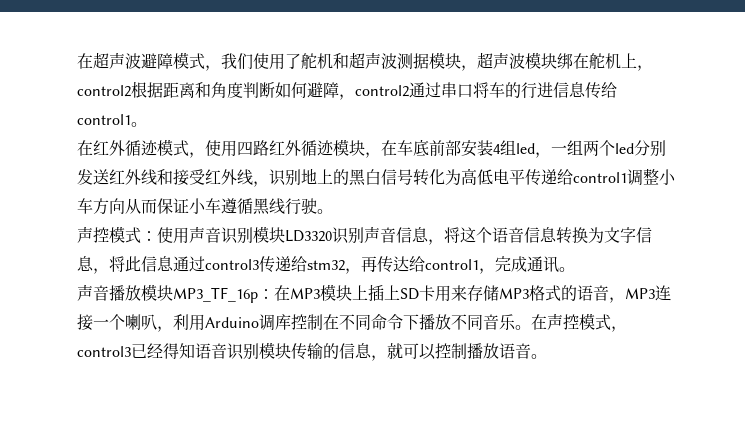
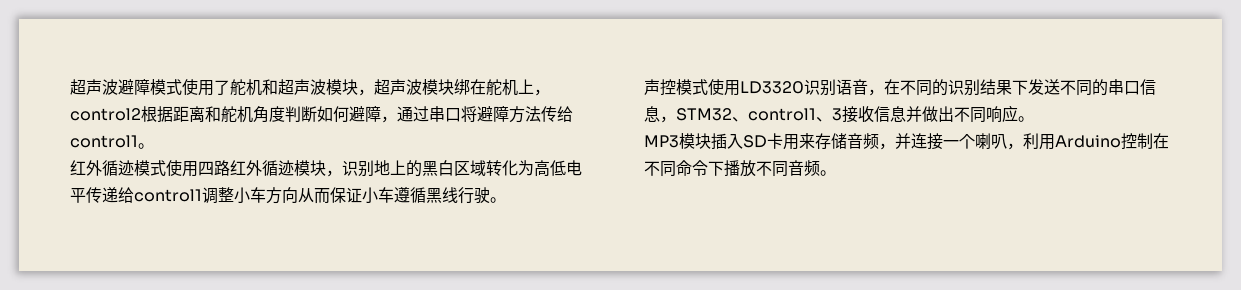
- 在超声波避障模式，我们使用了舵机和超声波测据模块，超声波模块绑在舵机上，control2根据距离和角度判断如何避障，control2通过串口将车的行进信息传给control1。
+ 超声波避障模式使用了舵机和超声波模块，超声波模块绑在舵机上，control2根据距离和舵机角度判断如何避障，通过串口将避障方法传给control1。
- 在红外循迹模式，使用四路红外循迹模块，在车底前部安装4组led，一组两个led分别发送红外线和接受红外线，识别地上的黑白信号转化为高低电平传递给control1调整小车方向从而保证小车遵循黑线行驶。
+ 红外循迹模式使用四路红外循迹模块，识别地上的黑白区域转化为高低电平传递给control1调整小车方向从而保证小车遵循黑线行驶。
- 声控模式：使用声音识别模块LD3320识别声音信息，将这个语音信息转换为文字信息，将此信息通过control3传递给stm32，再传达给control1，完成通讯。
- 声音播放模块MP3_TF_16p：在MP3模块上插上SD卡用来存储MP3格式的语音，MP3连接一个喇叭，利用Arduino调库控制在不同命令下播放不同音乐。在声控模式，control3已经得知语音识别模块传输的信息，就可以控制播放语音。
+ 声控模式使用LD3320识别语音，在不同的识别结果下发送不同的串口信息，STM32、control1、3接收信息并做出不同响应。
+ MP3模块插入SD卡用来存储音频，并连接一个喇叭，利用Arduino控制在不同命令下播放不同音频。

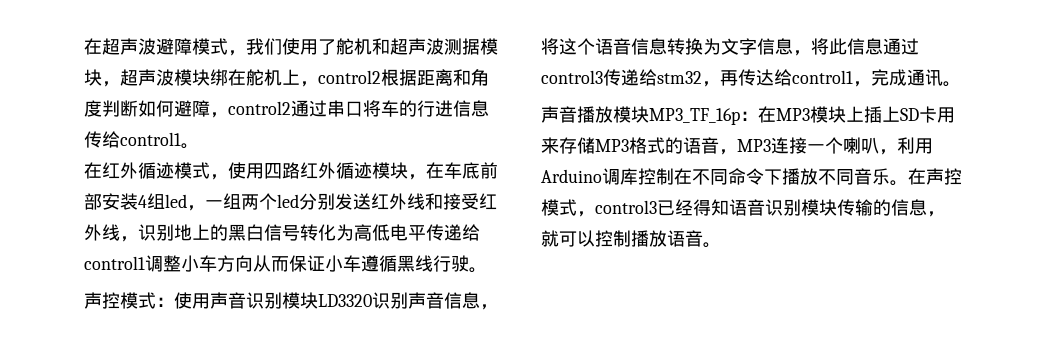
- 超声波避障模式使用了舵机和超声波模块，超声波模块绑在舵机上，control2根据距离和舵机角度判断如何避障，通过串口将避障方法传给control1。
+ 在超声波避障模式，我们使用了舵机和超声波测据模块，超声波模块绑在舵机上，control2根据距离和角度判断如何避障，control2通过串口将车的行进信息传给control1。
- 红外循迹模式使用四路红外循迹模块，识别地上的黑白区域转化为高低电平传递给control1调整小车方向从而保证小车遵循黑线行驶。
+ 在红外循迹模式，使用四路红外循迹模块，在车底前部安装4组led，一组两个led分别发送红外线和接受红外线，识别地上的黑白信号转化为高低电平传递给control1调整小车方向从而保证小车遵循黑线行驶。
- 声控模式使用LD3320识别语音，在不同的识别结果下发送不同的串口信息，STM32、control1、3接收信息并做出不同响应。
- MP3模块插入SD卡用来存储音频，并连接一个喇叭，利用Arduino控制在不同命令下播放不同音频。
+ 声控模式：使用声音识别模块LD3320识别声音信息，将这个语音信息转换为文字信息，将此信息通过control3传递给stm32，再传达给control1，完成通讯。
+ 声音播放模块MP3_TF_16p：在MP3模块上插上SD卡用来存储MP3格式的语音，MP3连接一个喇叭，利用Arduino调库控制在不同命令下播放不同音乐。在声控模式，control3已经得知语音识别模块传输的信息，就可以控制播放语音。

